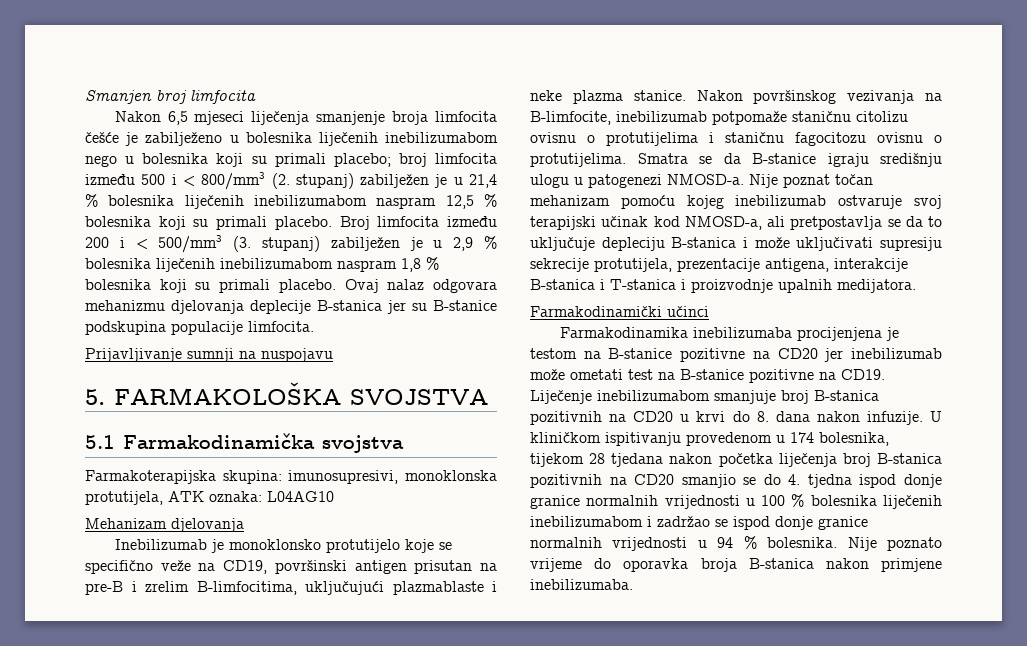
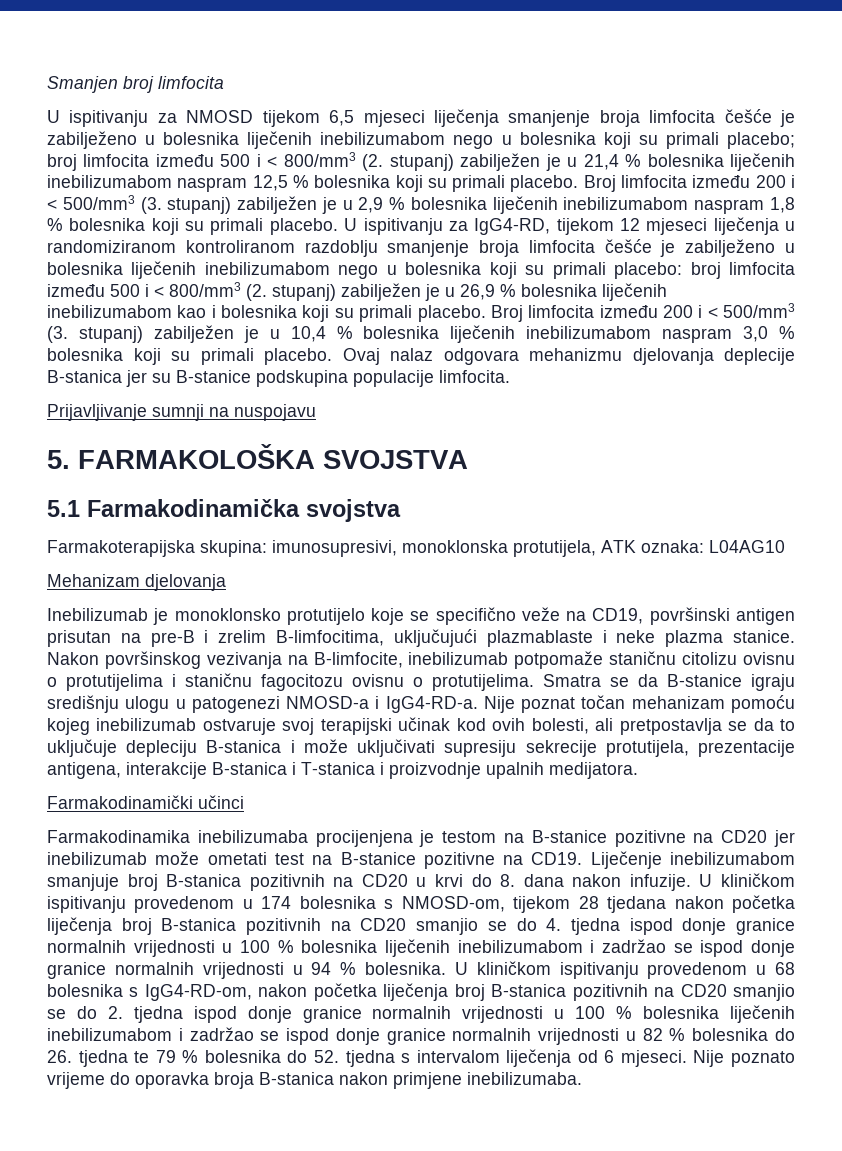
- Nakon 6,5 mjeseci liječenja smanjenje broja limfocita češće je zabilježeno u bolesnika liječenih inebilizumabom nego u bolesnika koji su primali placebo; broj limfocita između 500 i < 800/mm3 (2. stupanj) zabilježen je u 21,4 % bolesnika liječenih inebilizumabom naspram 12,5 % bolesnika koji su primali placebo.
+ U ispitivanju za NMOSD tijekom 6,5 mjeseci liječenja smanjenje broja limfocita češće je zabilježeno u bolesnika liječenih inebilizumabom nego u bolesnika koji su primali placebo; broj limfocita između 500 i < 800/mm3 (2. stupanj) zabilježen je u 21,4 % bolesnika liječenih inebilizumabom naspram 12,5 % bolesnika koji su primali placebo.
+ U ispitivanju za IgG4-RD, tijekom 12 mjeseci liječenja u randomiziranom kontroliranom razdoblju smanjenje broja limfocita češće je zabilježeno u bolesnika liječenih inebilizumabom nego u bolesnika koji su primali placebo: broj limfocita između 500 i < 800/mm3 (2. stupanj) zabilježen je u 26,9 % bolesnika liječenih inebilizumabom kao i bolesnika koji su primali placebo. Broj limfocita između 200 i < 500/mm3 (3. stupanj) zabilježen je u 10,4 % bolesnika liječenih inebilizumabom naspram 3,0 % bolesnika koji su primali placebo.
- Smatra se da B-stanice igraju središnju ulogu u patogenezi NMOSD-a.
+ Smatra se da B-stanice igraju središnju ulogu u patogenezi NMOSD-a i IgG4-RD-a.
- Nije poznat točan mehanizam pomoću kojeg inebilizumab ostvaruje svoj terapijski učinak kod NMOSD-a, ali pretpostavlja se da to uključuje depleciju B-stanica i može uključivati supresiju sekrecije protutijela, prezentacije antigena, interakcije B-stanica i T-stanica i proizvodnje upalnih medijatora.
+ Nije poznat točan mehanizam pomoću kojeg inebilizumab ostvaruje svoj terapijski učinak kod ovih bolesti, ali pretpostavlja se da to uključuje depleciju B-stanica i može uključivati supresiju sekrecije protutijela, prezentacije antigena, interakcije B-stanica i T-stanica i proizvodnje upalnih medijatora.
- U kliničkom ispitivanju provedenom u 174 bolesnika, tijekom 28 tjedana nakon početka liječenja broj B-stanica pozitivnih na CD20 smanjio se do 4. tjedna ispod donje granice normalnih vrijednosti u 100 % bolesnika liječenih inebilizumabom i zadržao se ispod donje granice normalnih vrijednosti u 94 % bolesnika.
+ U kliničkom ispitivanju provedenom u 174 bolesnika s NMOSD-om, tijekom 28 tjedana nakon početka liječenja broj B-stanica pozitivnih na CD20 smanjio se do 4. tjedna ispod donje granice normalnih vrijednosti u 100 % bolesnika liječenih inebilizumabom i zadržao se ispod donje granice normalnih vrijednosti u 94 % bolesnika.
+ U kliničkom ispitivanju provedenom u 68 bolesnika s IgG4-RD-om, nakon početka liječenja broj B-stanica pozitivnih na CD20 smanjio se do 2. tjedna ispod donje granice normalnih vrijednosti u 100 % bolesnika liječenih inebilizumabom i zadržao se ispod donje granice normalnih vrijednosti u 82 % bolesnika do 26. tjedna te 79 % bolesnika do 52. tjedna s intervalom liječenja od 6 mjeseci.

